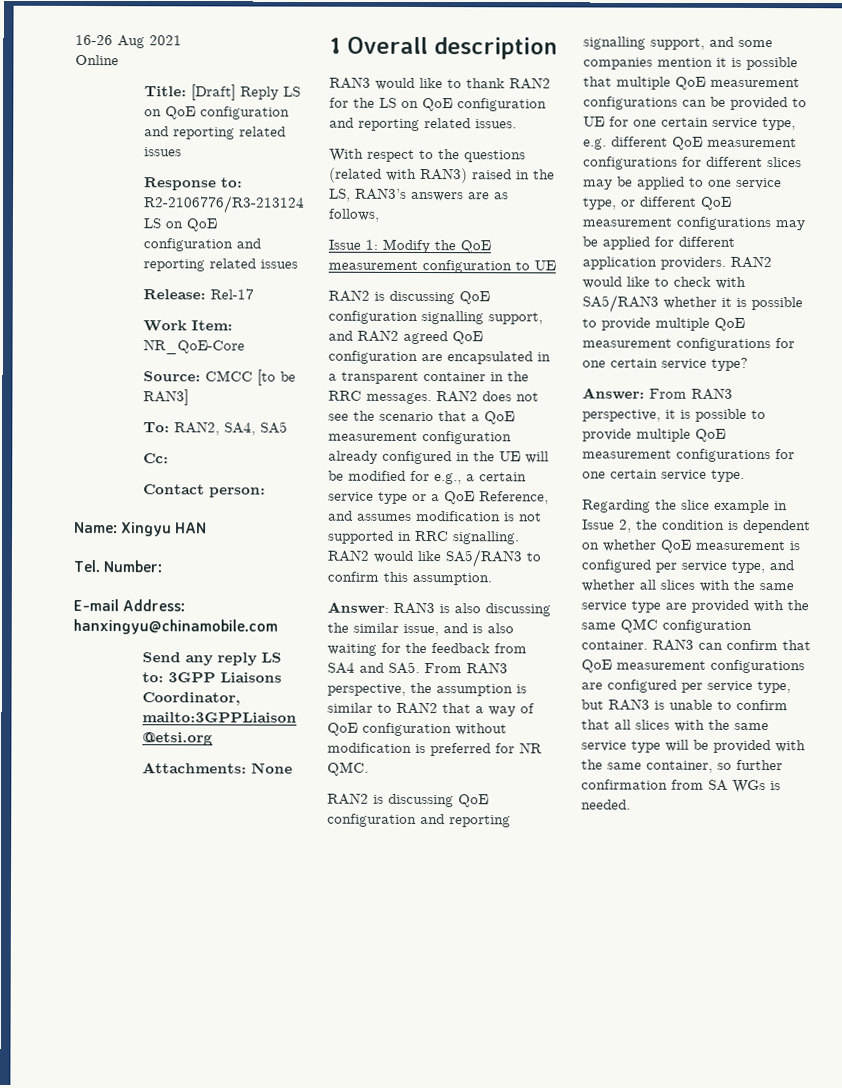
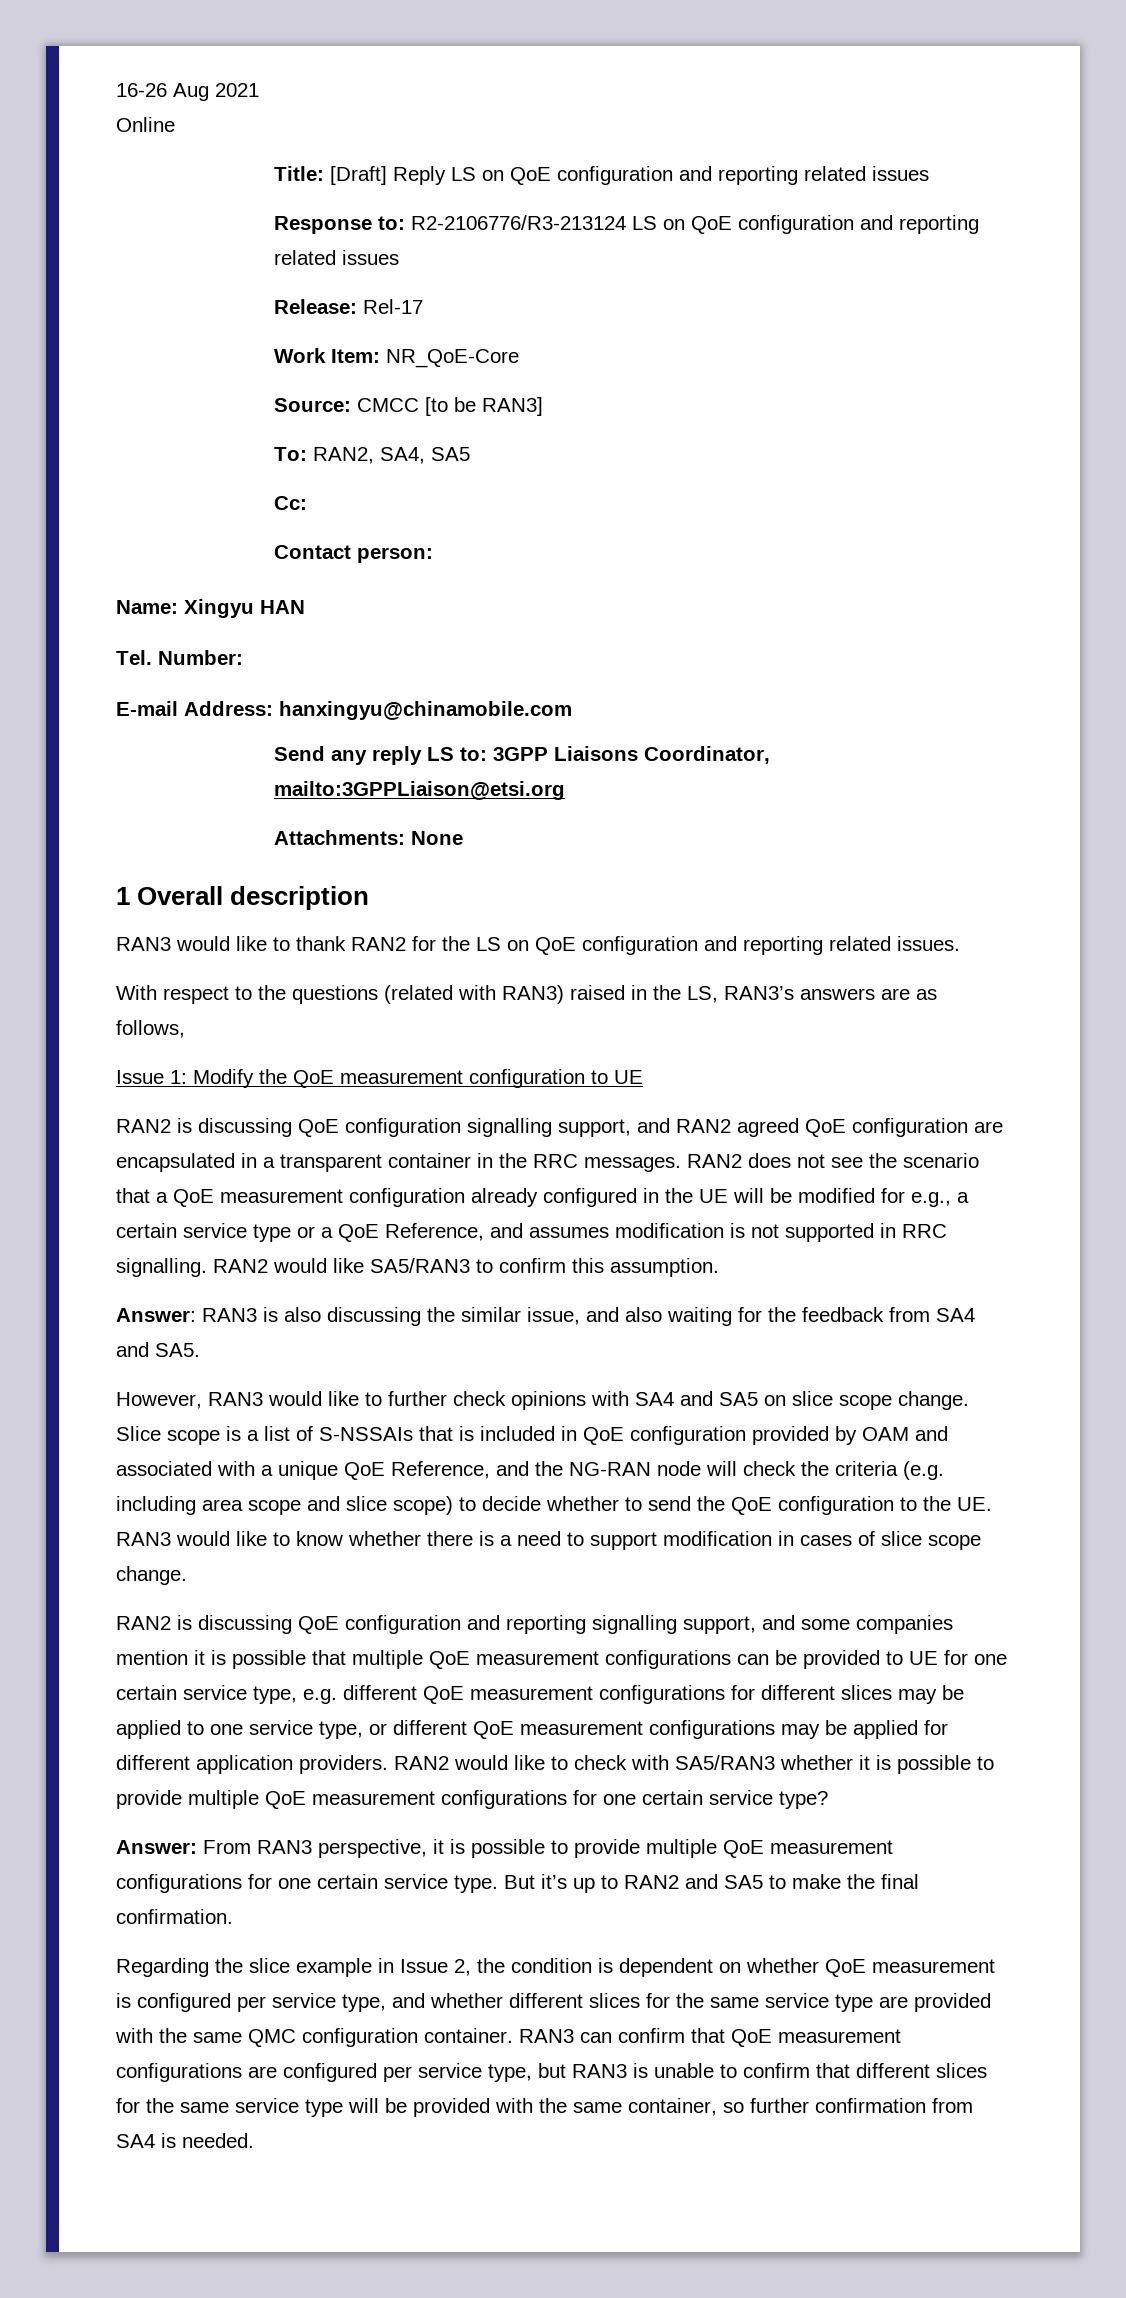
- Answer: RAN3 is also discussing the similar issue, and is also waiting for the feedback from SA4 and SA5. From RAN3 perspective, the assumption is similar to RAN2 that a way of QoE configuration without modification is preferred for NR QMC.
+ Answer: RAN3 is also discussing the similar issue, and also waiting for the feedback from SA4 and SA5.
+ However, RAN3 would like to further check opinions with SA4 and SA5 on slice scope change. Slice scope is a list of S-NSSAIs that is included in QoE configuration provided by OAM and associated with a unique QoE Reference, and the NG-RAN node will check the criteria (e.g. including area scope and slice scope) to decide whether to send the QoE configuration to the UE. RAN3 would like to know whether there is a need to support modification in cases of slice scope change.
+ But it’s up to RAN2 and SA5 to make the final confirmation.
- Regarding the slice example in Issue 2, the condition is dependent on whether QoE measurement is configured per service type, and whether all slices with the same service type are provided with the same QMC configuration container.
+ Regarding the slice example in Issue 2, the condition is dependent on whether QoE measurement is configured per service type, and whether different slices for the same service type are provided with the same QMC configuration container.
- RAN3 can confirm that QoE measurement configurations are configured per service type, but RAN3 is unable to confirm that all slices with the same service type will be provided with the same container, so further confirmation from SA WGs is needed.
+ RAN3 can confirm that QoE measurement configurations are configured per service type, but RAN3 is unable to confirm that different slices for the same service type will be provided with the same container, so further confirmation from SA4 is needed.

